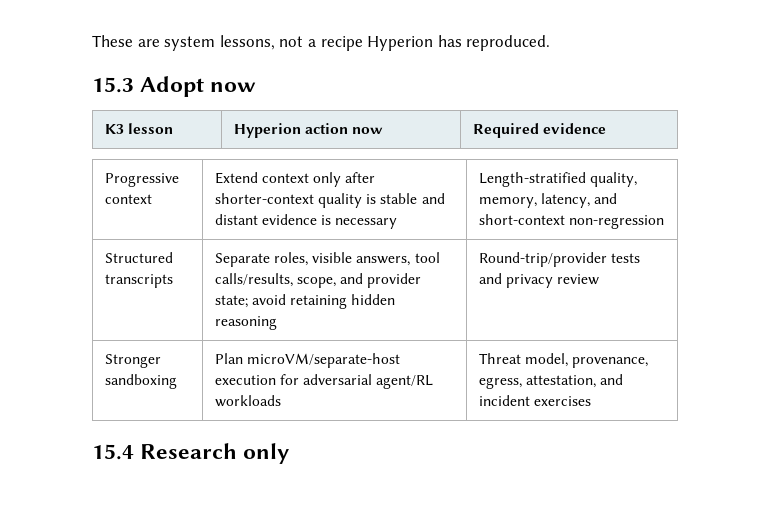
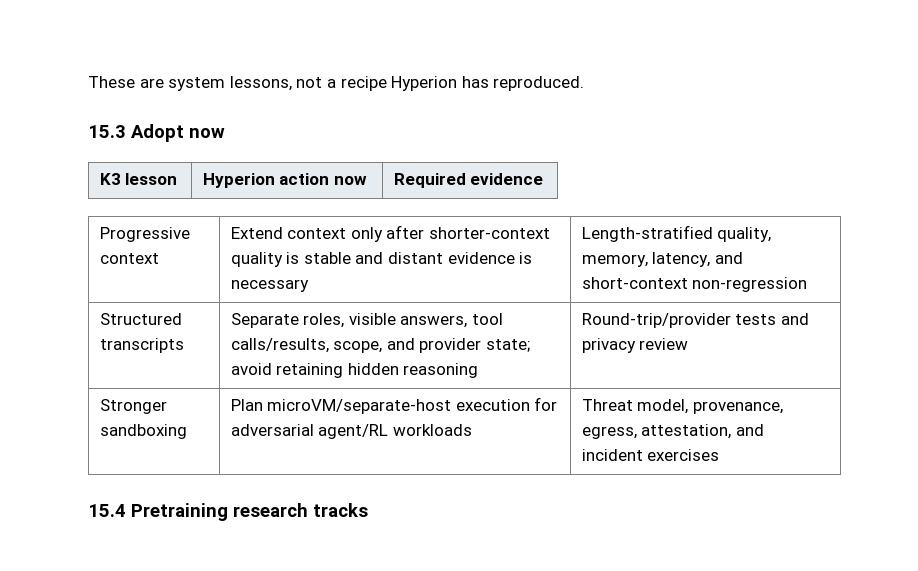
- 15.4 Research only
+ 15.4 Pretraining research tracks

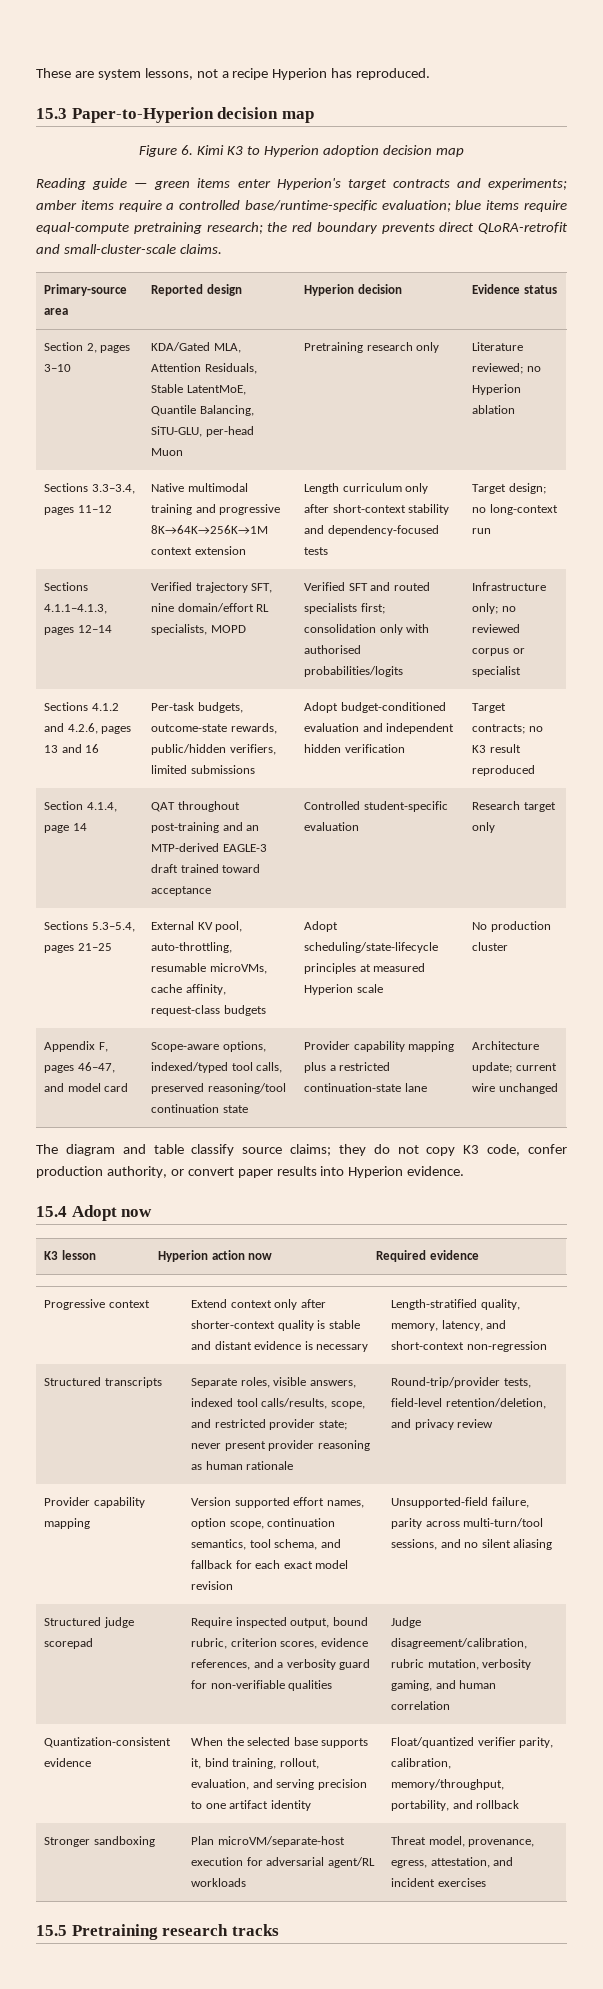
- 15.3 Adopt now
+ 15.3 Paper-to-Hyperion decision map
+ Figure 6. Kimi K3 to Hyperion adoption decision map
+ Reading guide — green items enter Hyperion's target contracts and experiments; amber items require a controlled base/runtime-specific evaluation; blue items require equal-compute pretraining research; the red boundary prevents direct QLoRA-retrofit and small-cluster-scale claims.
+ Primary-source area | Reported design | Hyperion decision | Evidence status
+ Section 2, pages 3–10 | KDA/Gated MLA, Attention Residuals, Stable LatentMoE, Quantile Balancing, SiTU-GLU, per-head Muon | Pretraining research only | Literature reviewed; no Hyperion ablation
+ Sections 3.3–3.4, pages 11–12 | Native multimodal training and progressive 8K→64K→256K→1M context extension | Length curriculum only after short-context stability and dependency-focused tests | Target design; no long-context run
+ Sections 4.1.1–4.1.3, pages 12–14 | Verified trajectory SFT, nine domain/effort RL specialists, MOPD | Verified SFT and routed specialists first; consolidation only with authorised probabilities/logits | Infrastructure only; no reviewed corpus or specialist
+ Sections 4.1.2 and 4.2.6, pages 13 and 16 | Per-task budgets, outcome-state rewards, public/hidden verifiers, limited submissions | Adopt budget-conditioned evaluation and independent hidden verification | Target contracts; no K3 result reproduced
+ Section 4.1.4, page 14 | QAT throughout post-training and an MTP-derived EAGLE-3 draft trained toward acceptance | Controlled student-specific evaluation | Research target only
+ Sections 5.3–5.4, pages 21–25 | External KV pool, auto-throttling, resumable microVMs, cache affinity, request-class budgets | Adopt scheduling/state-lifecycle principles at measured Hyperion scale | No production cluster
+ Appendix F, pages 46–47, and model card | Scope-aware options, indexed/typed tool calls, preserved reasoning/tool continuation state | Provider capability mapping plus a restricted continuation-state lane | Architecture update; current wire unchanged
+ The diagram and table classify source claims; they do not copy K3 code, confer production authority, or convert paper results into Hyperion evidence.
+ 15.4 Adopt now
- Structured transcripts | Separate roles, visible answers, tool calls/results, scope, and provider state; avoid retaining hidden reasoning | Round-trip/provider tests and privacy review
+ Structured transcripts | Separate roles, visible answers, indexed tool calls/results, scope, and restricted provider state; never present provider reasoning as human rationale | Round-trip/provider tests, field-level retention/deletion, and privacy review
+ Provider capability mapping | Version supported effort names, option scope, continuation semantics, tool schema, and fallback for each exact model revision | Unsupported-field failure, parity across multi-turn/tool sessions, and no silent aliasing
+ Structured judge scorepad | Require inspected output, bound rubric, criterion scores, evidence references, and a verbosity guard for non-verifiable qualities | Judge disagreement/calibration, rubric mutation, verbosity gaming, and human correlation
+ Quantization-consistent evidence | When the selected base supports it, bind training, rollout, evaluation, and serving precision to one artifact identity | Float/quantized verifier parity, calibration, memory/throughput, portability, and rollback
- 15.4 Pretraining research tracks
+ 15.5 Pretraining research tracks

